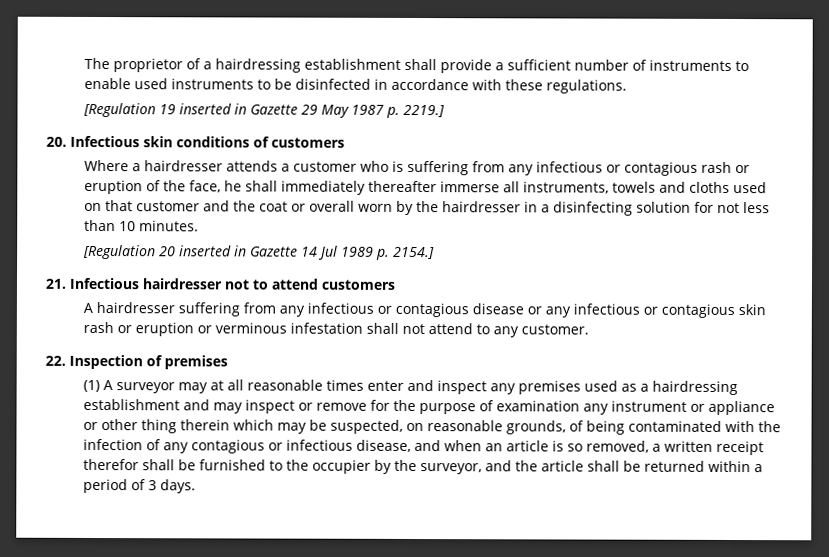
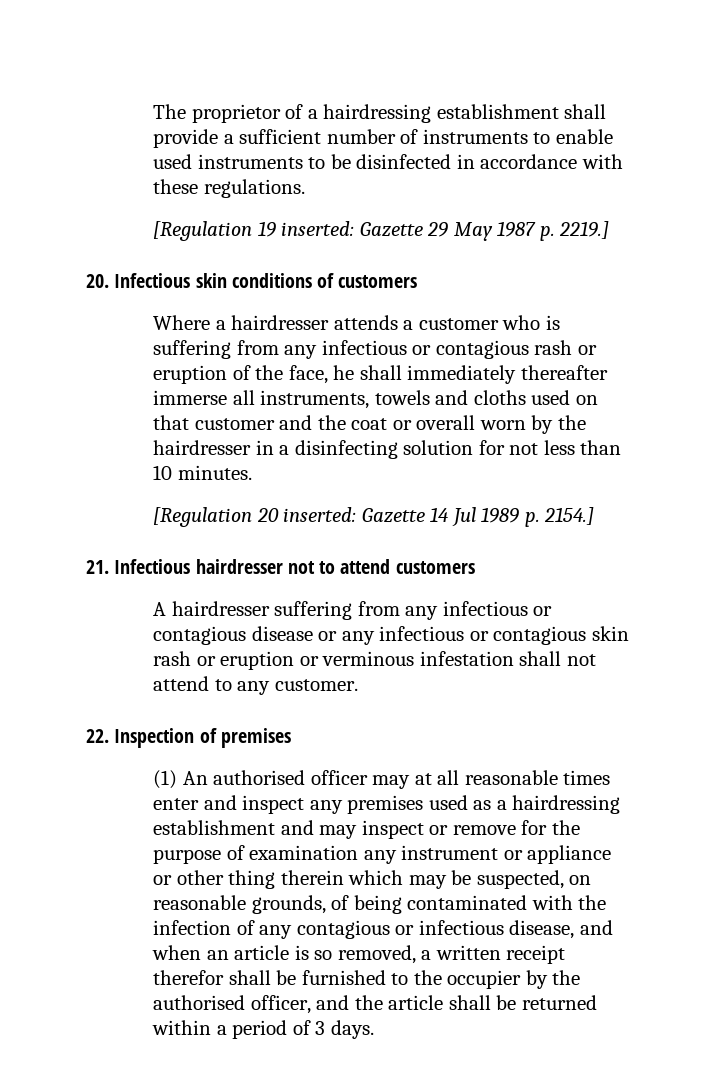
- [Regulation 19 inserted in Gazette 29 May 1987 p. 2219.]
+ [Regulation 19 inserted: Gazette 29 May 1987 p. 2219.]
- [Regulation 20 inserted in Gazette 14 Jul 1989 p. 2154.]
+ [Regulation 20 inserted: Gazette 14 Jul 1989 p. 2154.]
- (1) A surveyor may at all reasonable times enter and inspect any premises used as a hairdressing establishment and may inspect or remove for the purpose of examination any instrument or appliance or other thing therein which may be suspected, on reasonable grounds, of being contaminated with the infection of any contagious or infectious disease, and when an article is so removed, a written receipt therefor shall be furnished to the occupier by the surveyor, and the article shall be returned within a period of 3 days.
+ (1) An authorised officer may at all reasonable times enter and inspect any premises used as a hairdressing establishment and may inspect or remove for the purpose of examination any instrument or appliance or other thing therein which may be suspected, on reasonable grounds, of being contaminated with the infection of any contagious or infectious disease, and when an article is so removed, a written receipt therefor shall be furnished to the occupier by the authorised officer, and the article shall be returned within a period of 3 days.

